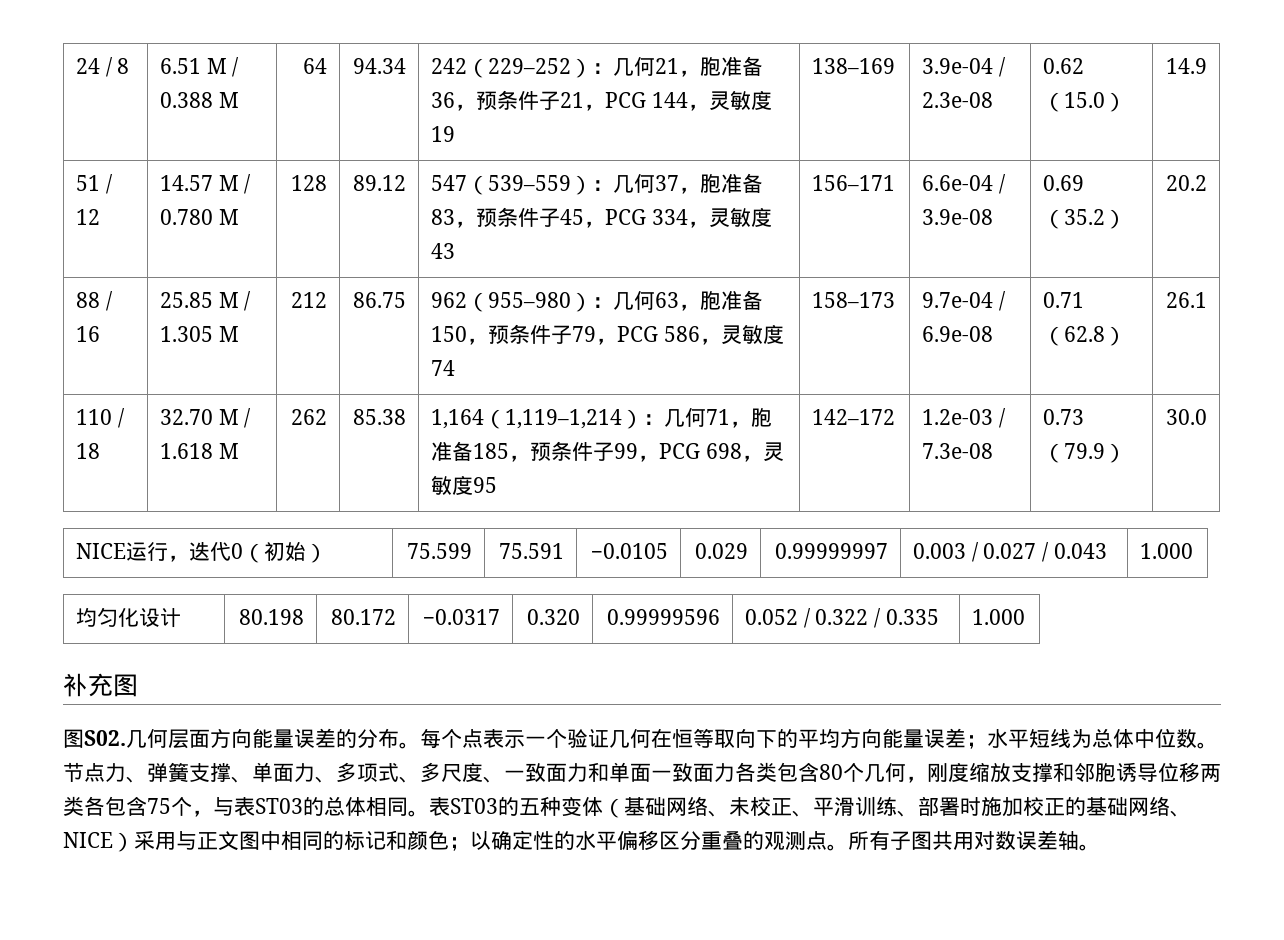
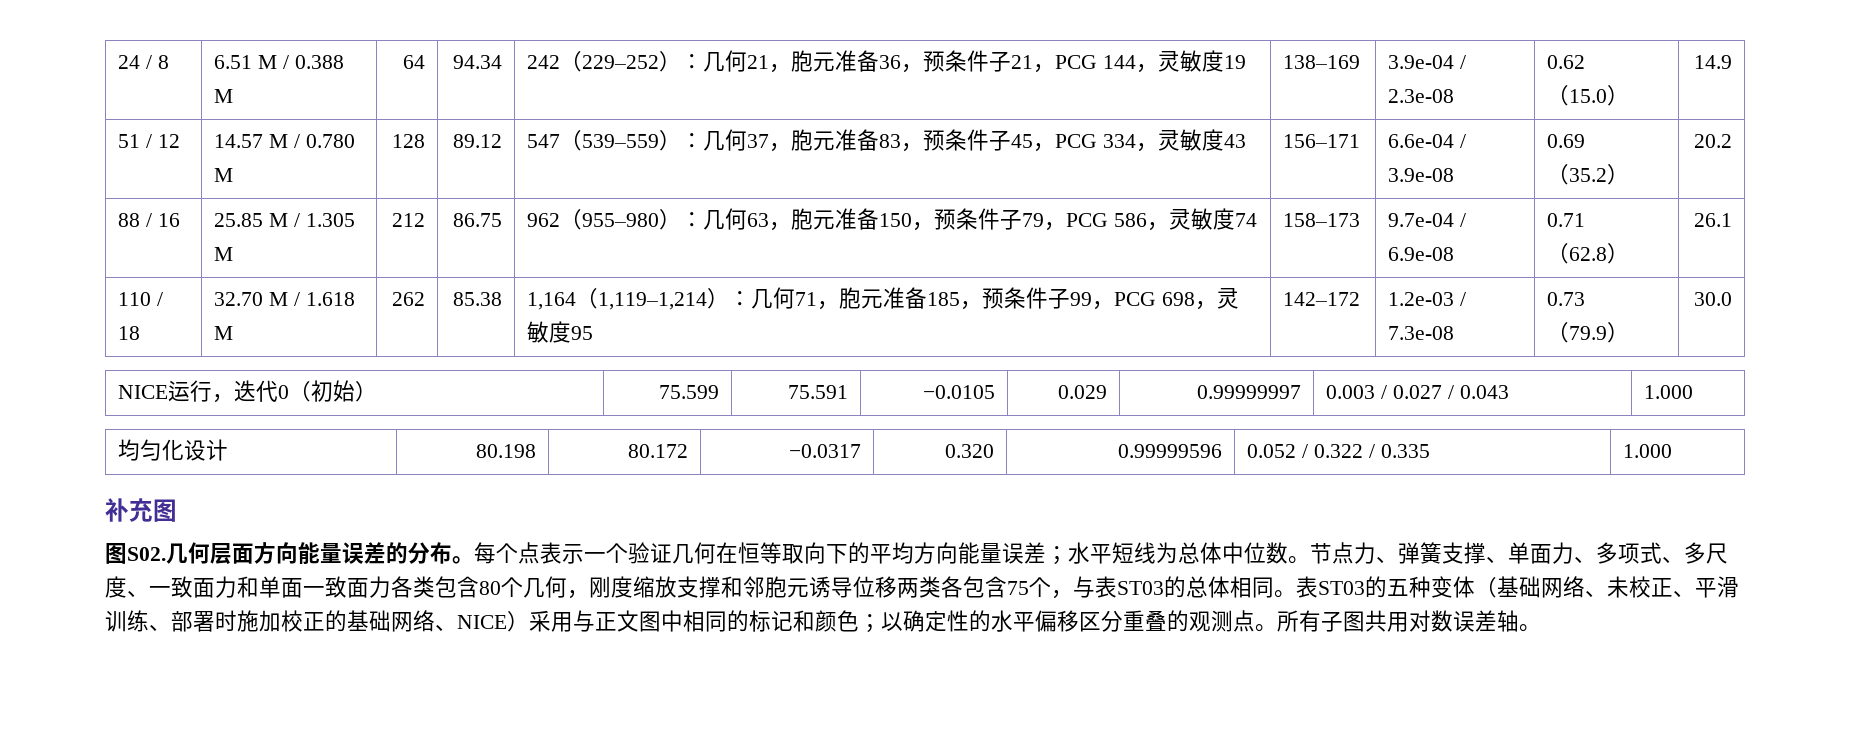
- 24 / 8 | 6.51 M / 0.388 M | 64 | 94.34 | 242（229–252）：几何21，胞准备36，预条件子21，PCG 144，灵敏度19 | 138–169 | 3.9e-04 / 2.3e-08 | 0.62（15.0） | 14.9
+ 24 / 8 | 6.51 M / 0.388 M | 64 | 94.34 | 242（229–252）：几何21，胞元准备36，预条件子21，PCG 144，灵敏度19 | 138–169 | 3.9e-04 / 2.3e-08 | 0.62（15.0） | 14.9
- 51 / 12 | 14.57 M / 0.780 M | 128 | 89.12 | 547（539–559）：几何37，胞准备83，预条件子45，PCG 334，灵敏度43 | 156–171 | 6.6e-04 / 3.9e-08 | 0.69（35.2） | 20.2
+ 51 / 12 | 14.57 M / 0.780 M | 128 | 89.12 | 547（539–559）：几何37，胞元准备83，预条件子45，PCG 334，灵敏度43 | 156–171 | 6.6e-04 / 3.9e-08 | 0.69（35.2） | 20.2
- 88 / 16 | 25.85 M / 1.305 M | 212 | 86.75 | 962（955–980）：几何63，胞准备150，预条件子79，PCG 586，灵敏度74 | 158–173 | 9.7e-04 / 6.9e-08 | 0.71（62.8） | 26.1
+ 88 / 16 | 25.85 M / 1.305 M | 212 | 86.75 | 962（955–980）：几何63，胞元准备150，预条件子79，PCG 586，灵敏度74 | 158–173 | 9.7e-04 / 6.9e-08 | 0.71（62.8） | 26.1
- 110 / 18 | 32.70 M / 1.618 M | 262 | 85.38 | 1,164（1,119–1,214）：几何71，胞准备185，预条件子99，PCG 698，灵敏度95 | 142–172 | 1.2e-03 / 7.3e-08 | 0.73（79.9） | 30.0
+ 110 / 18 | 32.70 M / 1.618 M | 262 | 85.38 | 1,164（1,119–1,214）：几何71，胞元准备185，预条件子99，PCG 698，灵敏度95 | 142–172 | 1.2e-03 / 7.3e-08 | 0.73（79.9） | 30.0
- 节点力、弹簧支撑、单面力、多项式、多尺度、一致面力和单面一致面力各类包含80个几何，刚度缩放支撑和邻胞诱导位移两类各包含75个，与表ST03的总体相同。
+ 节点力、弹簧支撑、单面力、多项式、多尺度、一致面力和单面一致面力各类包含80个几何，刚度缩放支撑和邻胞元诱导位移两类各包含75个，与表ST03的总体相同。

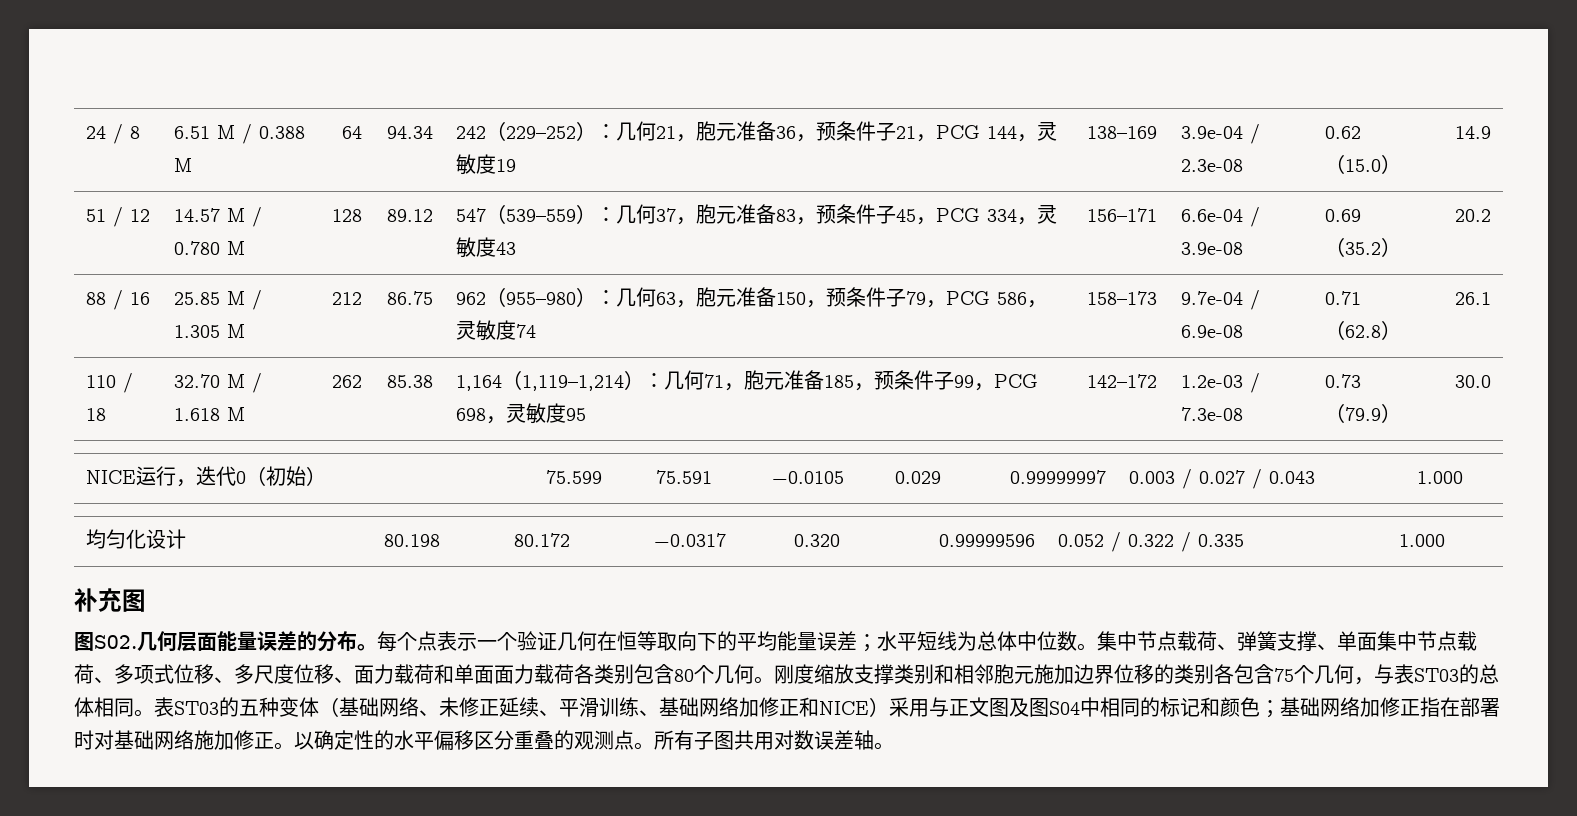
- 图S02.几何层面方向能量误差的分布。
+ 图S02.几何层面能量误差的分布。
- 每个点表示一个验证几何在恒等取向下的平均方向能量误差；水平短线为总体中位数。
+ 每个点表示一个验证几何在恒等取向下的平均能量误差；水平短线为总体中位数。
- 节点力、弹簧支撑、单面力、多项式、多尺度、一致面力和单面一致面力各类包含80个几何，刚度缩放支撑和邻胞元诱导位移两类各包含75个，与表ST03的总体相同。
+ 集中节点载荷、弹簧支撑、单面集中节点载荷、多项式位移、多尺度位移、面力载荷和单面面力载荷各类别包含80个几何。刚度缩放支撑类别和相邻胞元施加边界位移的类别各包含75个几何，与表ST03的总体相同。
- 表ST03的五种变体（基础网络、未校正、平滑训练、部署时施加校正的基础网络、NICE）采用与正文图中相同的标记和颜色；以确定性的水平偏移区分重叠的观测点。
+ 表ST03的五种变体（基础网络、未修正延续、平滑训练、基础网络加修正和NICE）采用与正文图及图S04中相同的标记和颜色；基础网络加修正指在部署时对基础网络施加修正。以确定性的水平偏移区分重叠的观测点。

